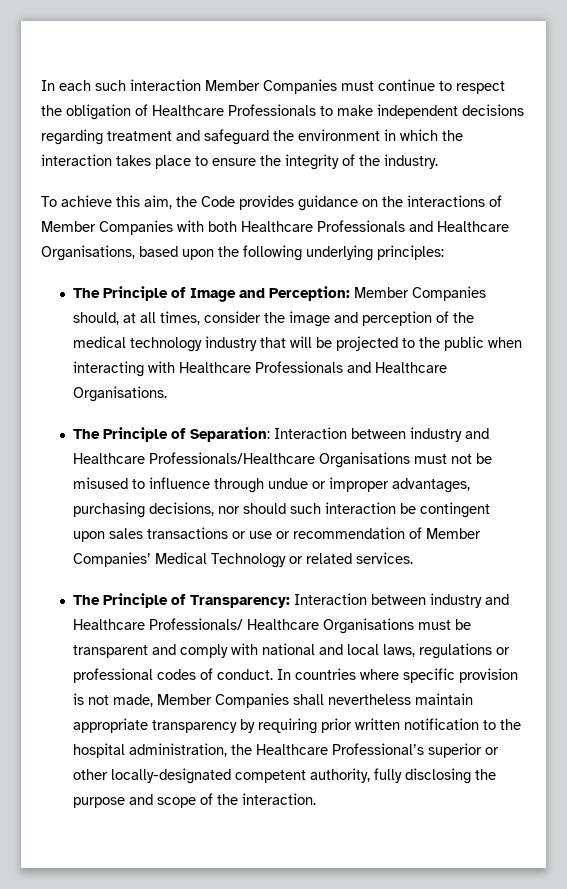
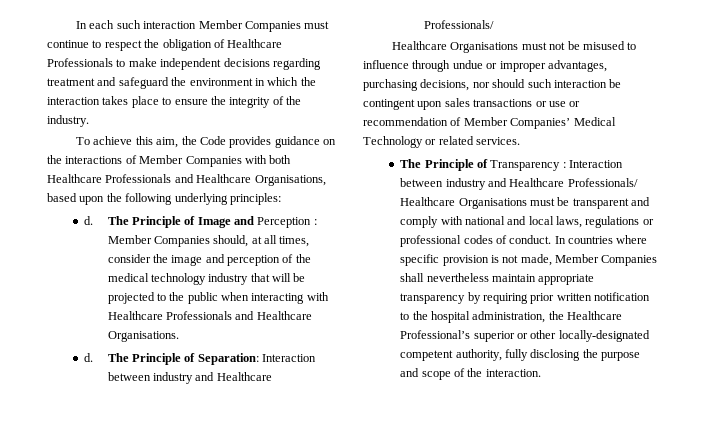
  To achieve this aim, the Code provides guidance on the interactions of Member Companies with both Healthcare Professionals and Healthcare Organisations, based upon the following underlying principles:
- The Principle of Image and Perception:
+ d. The Principle of Image and Perception :
  Member Companies should, at all times, consider the image and perception of the medical technology industry that will be projected to the public when interacting with Healthcare Professionals and Healthcare Organisations.
- The Principle of Separation: Interaction between industry and Healthcare Professionals/Healthcare Organisations must not be misused to influence through undue or improper advantages, purchasing decisions, nor should such interaction be contingent upon sales transactions or use or recommendation of Member Companies’ Medical Technology or related services.
+ d. The Principle of Separation: Interaction between industry and Healthcare Professionals/
+ Healthcare Organisations must not be misused to influence through undue or improper advantages, purchasing decisions, nor should such interaction be contingent upon sales transactions or use or recommendation of Member Companies’ Medical Technology or related services.
- The Principle of Transparency: Interaction between industry and Healthcare Professionals/ Healthcare Organisations must be transparent and comply with national and local laws, regulations or professional codes of conduct.
+ The Principle of Transparency : Interaction between industry and Healthcare Professionals/ Healthcare Organisations must be transparent and comply with national and local laws, regulations or professional codes of conduct.

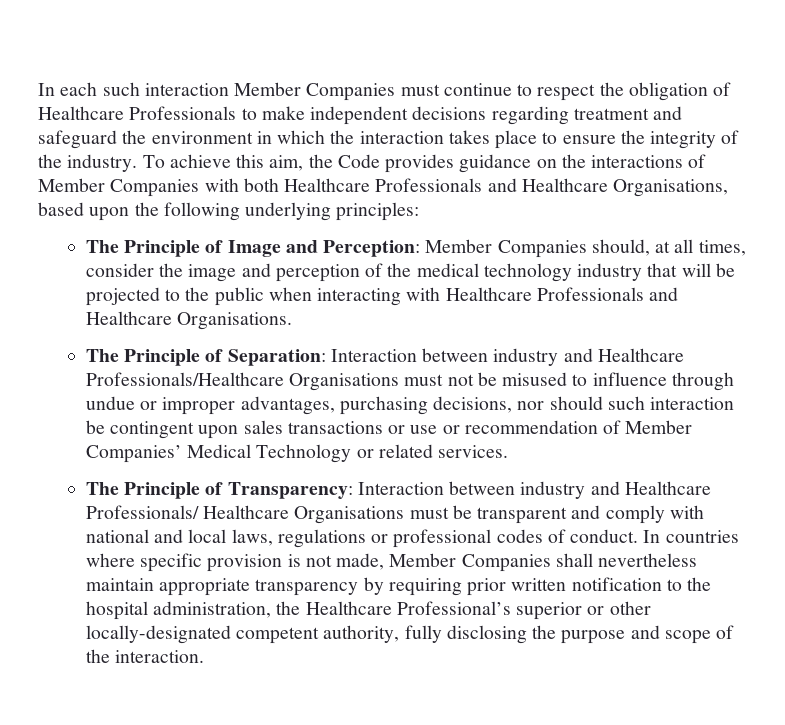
- In each such interaction Member Companies must continue to respect the obligation of Healthcare Professionals to make independent decisions regarding treatment and safeguard the environment in which the interaction takes place to ensure the integrity of the industry.
- To achieve this aim, the Code provides guidance on the interactions of Member Companies with both Healthcare Professionals and Healthcare Organisations, based upon the following underlying principles:
- d. The Principle of Image and Perception :
+ In each such interaction Member Companies must continue to respect the obligation of Healthcare Professionals to make independent decisions regarding treatment and safeguard the environment in which the interaction takes place to ensure the integrity of the industry. To achieve this aim, the Code provides guidance on the interactions of Member Companies with both Healthcare Professionals and Healthcare Organisations, based upon the following underlying principles:
+ The Principle of Image and Perception:
  Member Companies should, at all times, consider the image and perception of the medical technology industry that will be projected to the public when interacting with Healthcare Professionals and Healthcare Organisations.
- d. The Principle of Separation: Interaction between industry and Healthcare Professionals/
- Healthcare Organisations must not be misused to influence through undue or improper advantages, purchasing decisions, nor should such interaction be contingent upon sales transactions or use or recommendation of Member Companies’ Medical Technology or related services.
+ The Principle of Separation: Interaction between industry and Healthcare Professionals/Healthcare Organisations must not be misused to influence through undue or improper advantages, purchasing decisions, nor should such interaction be contingent upon sales transactions or use or recommendation of Member Companies’ Medical Technology or related services.
- The Principle of Transparency : Interaction between industry and Healthcare Professionals/ Healthcare Organisations must be transparent and comply with national and local laws, regulations or professional codes of conduct.
+ The Principle of Transparency: Interaction between industry and Healthcare Professionals/ Healthcare Organisations must be transparent and comply with national and local laws, regulations or professional codes of conduct.

